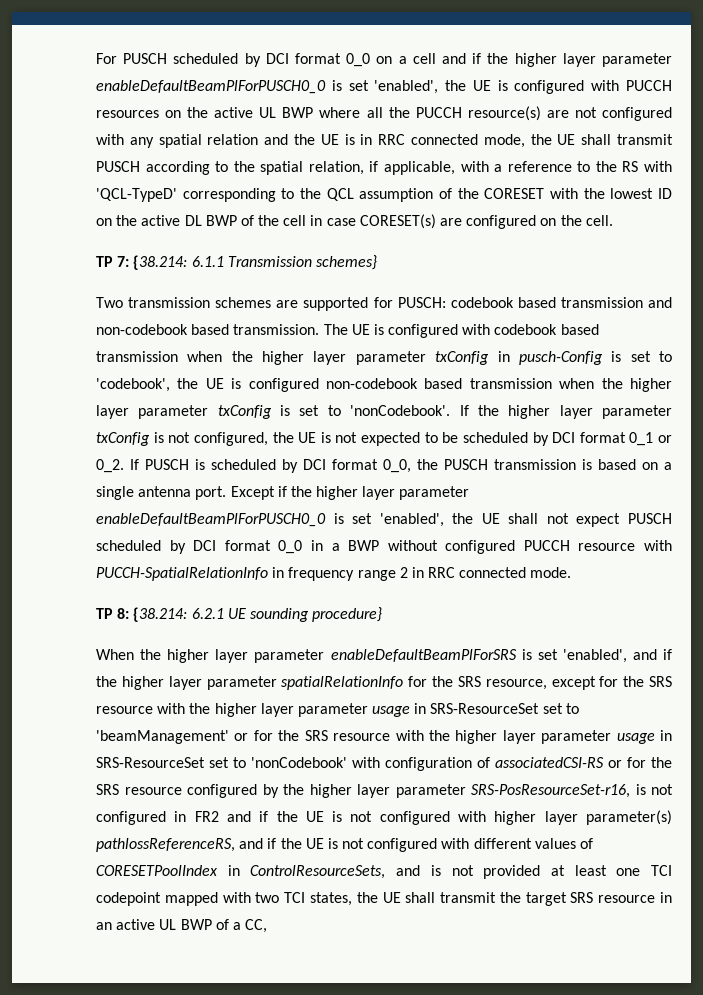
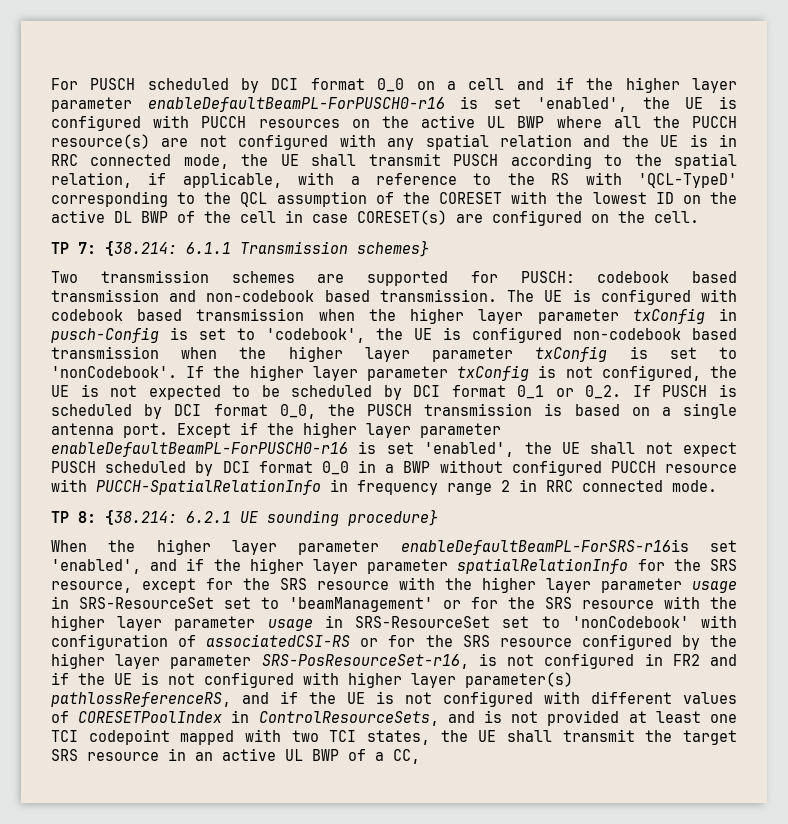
- For PUSCH scheduled by DCI format 0_0 on a cell and if the higher layer parameter enableDefaultBeamPlForPUSCH0_0 is set 'enabled', the UE is configured with PUCCH resources on the active UL BWP where all the PUCCH resource(s) are not configured with any spatial relation and the UE is in RRC connected mode, the UE shall transmit PUSCH according to the spatial relation, if applicable, with a reference to the RS with 'QCL-TypeD' corresponding to the QCL assumption of the CORESET with the lowest ID on the active DL BWP of the cell in case CORESET(s) are configured on the cell.
+ For PUSCH scheduled by DCI format 0_0 on a cell and if the higher layer parameter enableDefaultBeamPL-ForPUSCH0-r16 is set 'enabled', the UE is configured with PUCCH resources on the active UL BWP where all the PUCCH resource(s) are not configured with any spatial relation and the UE is in RRC connected mode, the UE shall transmit PUSCH according to the spatial relation, if applicable, with a reference to the RS with 'QCL-TypeD' corresponding to the QCL assumption of the CORESET with the lowest ID on the active DL BWP of the cell in case CORESET(s) are configured on the cell.
- Except if the higher layer parameter enableDefaultBeamPlForPUSCH0_0 is set 'enabled', the UE shall not expect PUSCH scheduled by DCI format 0_0 in a BWP without configured PUCCH resource with PUCCH-SpatialRelationInfo in frequency range 2 in RRC connected mode.
+ Except if the higher layer parameter enableDefaultBeamPL-ForPUSCH0-r16 is set 'enabled', the UE shall not expect PUSCH scheduled by DCI format 0_0 in a BWP without configured PUCCH resource with PUCCH-SpatialRelationInfo in frequency range 2 in RRC connected mode.
- When the higher layer parameter enableDefaultBeamPlForSRS is set 'enabled', and if the higher layer parameter spatialRelationInfo for the SRS resource, except for the SRS resource with the higher layer parameter usage in SRS-ResourceSet set to 'beamManagement' or for the SRS resource with the higher layer parameter usage in SRS-ResourceSet set to 'nonCodebook' with configuration of associatedCSI-RS or for the SRS resource configured by the higher layer parameter SRS-PosResourceSet-r16, is not configured in FR2 and if the UE is not configured with higher layer parameter(s) pathlossReferenceRS, and if the UE is not configured with different values of CORESETPoolIndex in ControlResourceSets, and is not provided at least one TCI codepoint mapped with two TCI states, the UE shall transmit the target SRS resource in an active UL BWP of a CC,
+ When the higher layer parameter enableDefaultBeamPL-ForSRS-r16is set 'enabled', and if the higher layer parameter spatialRelationInfo for the SRS resource, except for the SRS resource with the higher layer parameter usage in SRS-ResourceSet set to 'beamManagement' or for the SRS resource with the higher layer parameter usage in SRS-ResourceSet set to 'nonCodebook' with configuration of associatedCSI-RS or for the SRS resource configured by the higher layer parameter SRS-PosResourceSet-r16, is not configured in FR2 and if the UE is not configured with higher layer parameter(s) pathlossReferenceRS, and if the UE is not configured with different values of CORESETPoolIndex in ControlResourceSets, and is not provided at least one TCI codepoint mapped with two TCI states, the UE shall transmit the target SRS resource in an active UL BWP of a CC,

